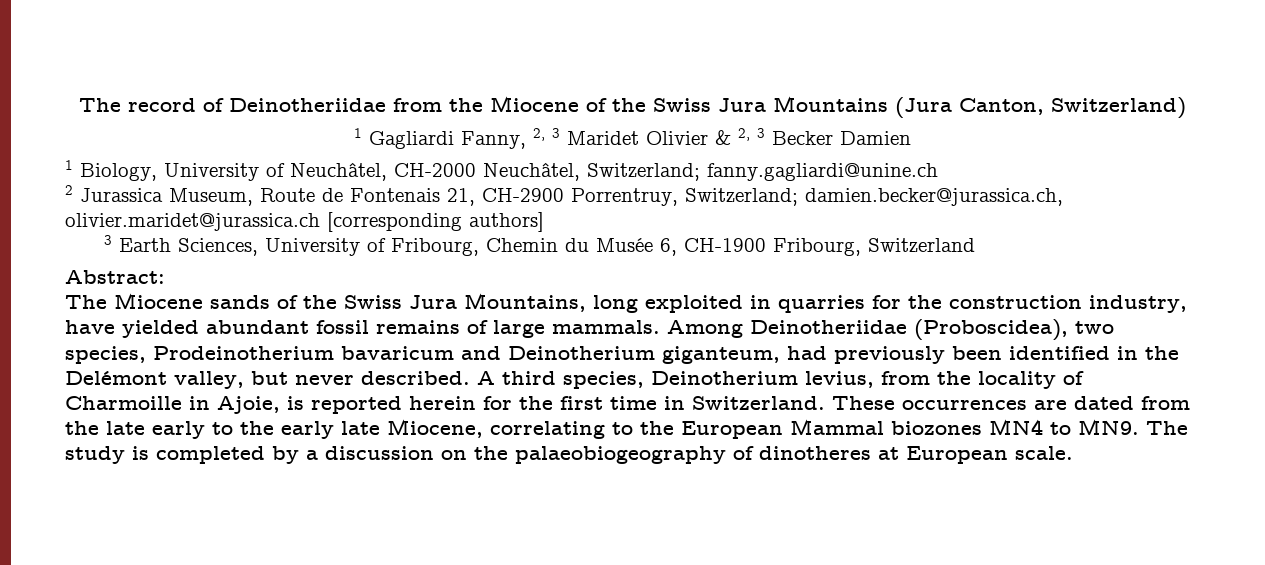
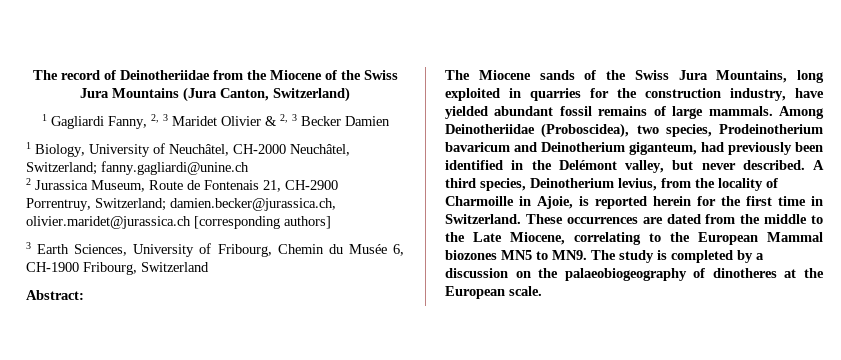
- These occurrences are dated from the late early to the early late Miocene, correlating to the European Mammal biozones MN4 to MN9. The study is completed by a discussion on the palaeobiogeography of dinotheres at European scale.
+ These occurrences are dated from the middle to the Late Miocene, correlating to the European Mammal biozones MN5 to MN9. The study is completed by a discussion on the palaeobiogeography of dinotheres at the European scale.

